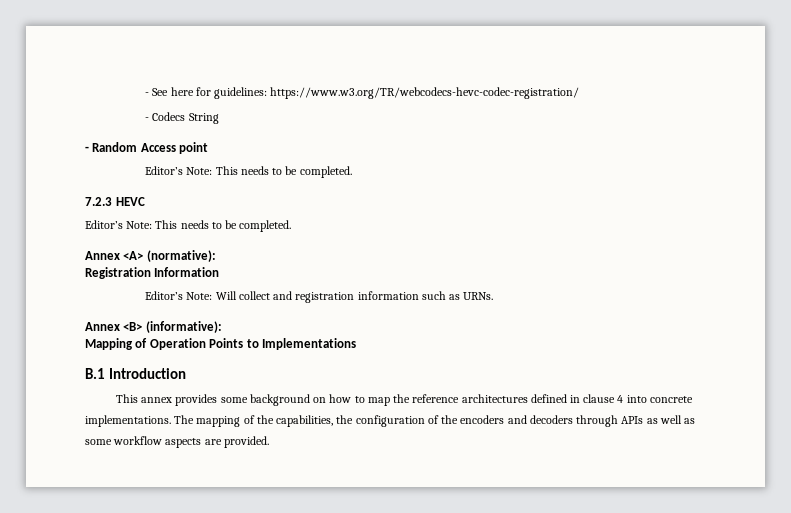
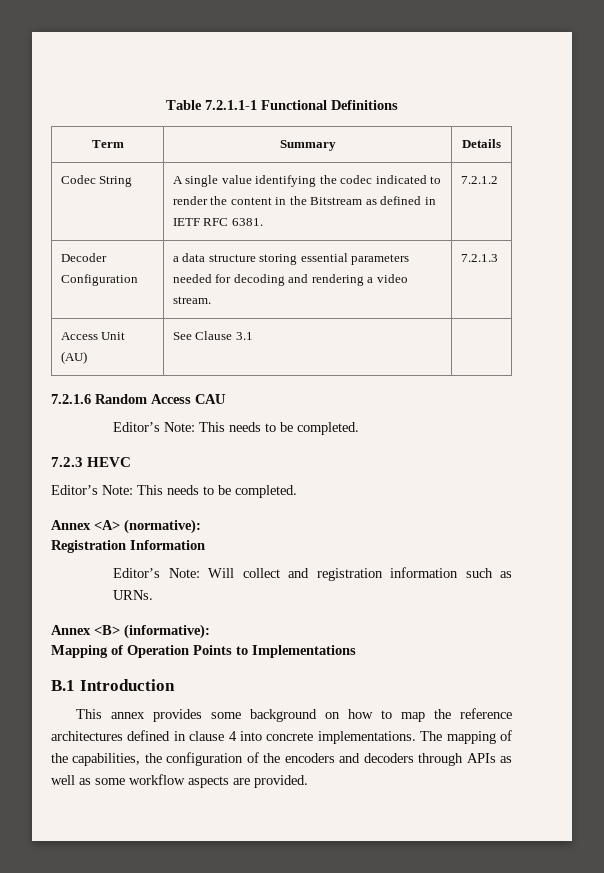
- - See here for guidelines: https://www.w3.org/TR/webcodecs-hevc-codec-registration/
- - Codecs String
- - Random Access point
+ Table 7.2.1.1-1 Functional Definitions
+ Term | Summary | Details
+ Codec String | A single value identifying the codec indicated to render the content in the Bitstream as defined in IETF RFC 6381. | 7.2.1.2
+ Decoder Configuration | a data structure storing essential parameters needed for decoding and rendering a video stream. | 7.2.1.3
+ Access Unit (AU) | See Clause 3.1 |
+ 7.2.1.6 Random Access CAU

